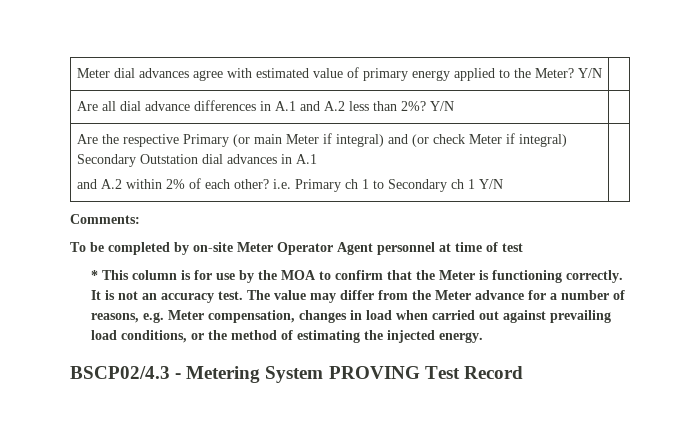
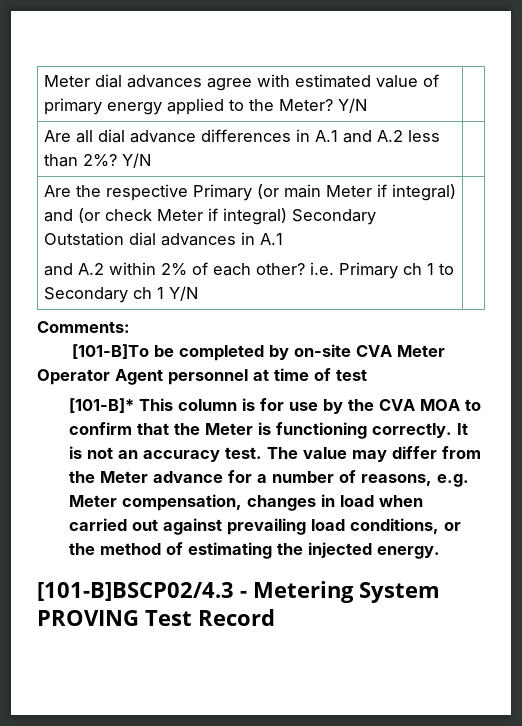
- To be completed by on-site Meter Operator Agent personnel at time of test
+ [101-B]To be completed by on-site CVA Meter Operator Agent personnel at time of test
- * This column is for use by the MOA to confirm that the Meter is functioning correctly.
+ [101-B]* This column is for use by the CVA MOA to confirm that the Meter is functioning correctly.
- BSCP02/4.3 - Metering System PROVING Test Record
+ [101-B]BSCP02/4.3 - Metering System PROVING Test Record

